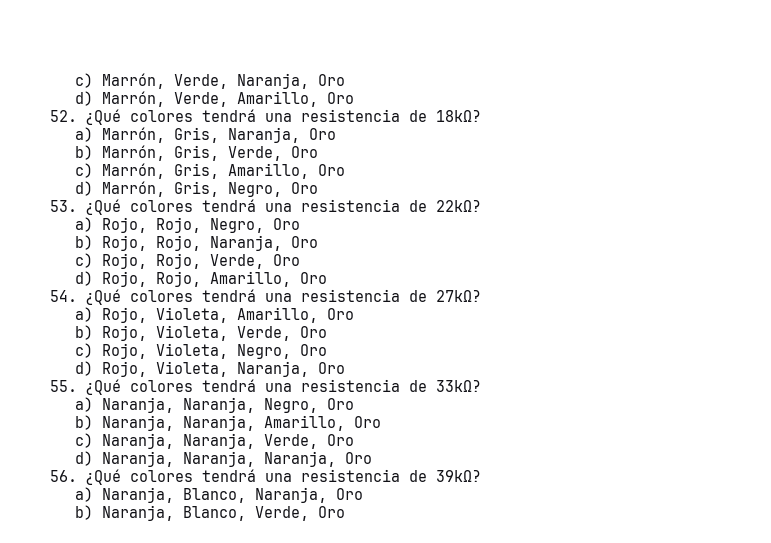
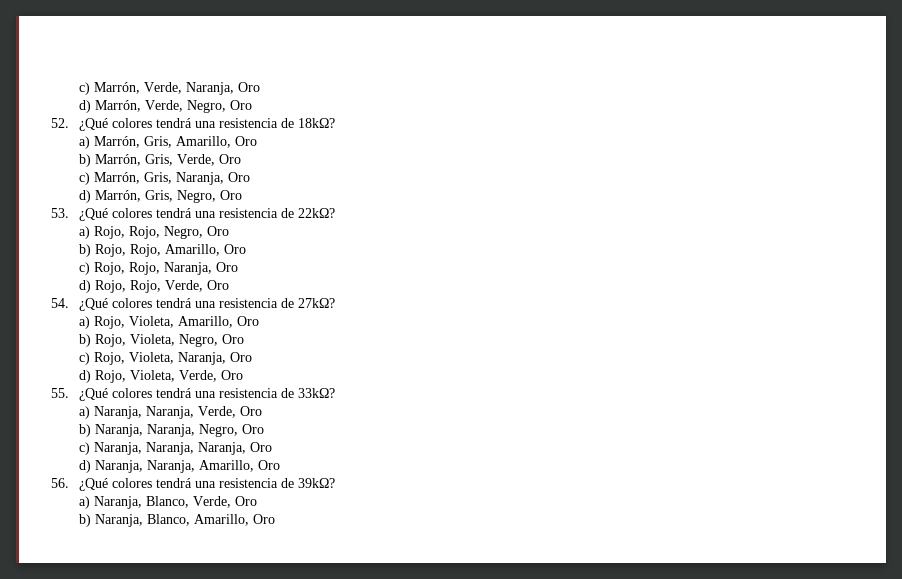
- d) Marrón, Verde, Amarillo, Oro
+ d) Marrón, Verde, Negro, Oro
- a) Marrón, Gris, Naranja, Oro
+ a) Marrón, Gris, Amarillo, Oro
- c) Marrón, Gris, Amarillo, Oro
+ c) Marrón, Gris, Naranja, Oro
- b) Rojo, Rojo, Naranja, Oro
+ b) Rojo, Rojo, Amarillo, Oro
- c) Rojo, Rojo, Verde, Oro
+ c) Rojo, Rojo, Naranja, Oro
- d) Rojo, Rojo, Amarillo, Oro
+ d) Rojo, Rojo, Verde, Oro
- b) Rojo, Violeta, Verde, Oro
+ b) Rojo, Violeta, Negro, Oro
- c) Rojo, Violeta, Negro, Oro
+ c) Rojo, Violeta, Naranja, Oro
- d) Rojo, Violeta, Naranja, Oro
+ d) Rojo, Violeta, Verde, Oro
- a) Naranja, Naranja, Negro, Oro
+ a) Naranja, Naranja, Verde, Oro
- b) Naranja, Naranja, Amarillo, Oro
+ b) Naranja, Naranja, Negro, Oro
- c) Naranja, Naranja, Verde, Oro
+ c) Naranja, Naranja, Naranja, Oro
- d) Naranja, Naranja, Naranja, Oro
+ d) Naranja, Naranja, Amarillo, Oro
- a) Naranja, Blanco, Naranja, Oro
+ a) Naranja, Blanco, Verde, Oro
- b) Naranja, Blanco, Verde, Oro
+ b) Naranja, Blanco, Amarillo, Oro

